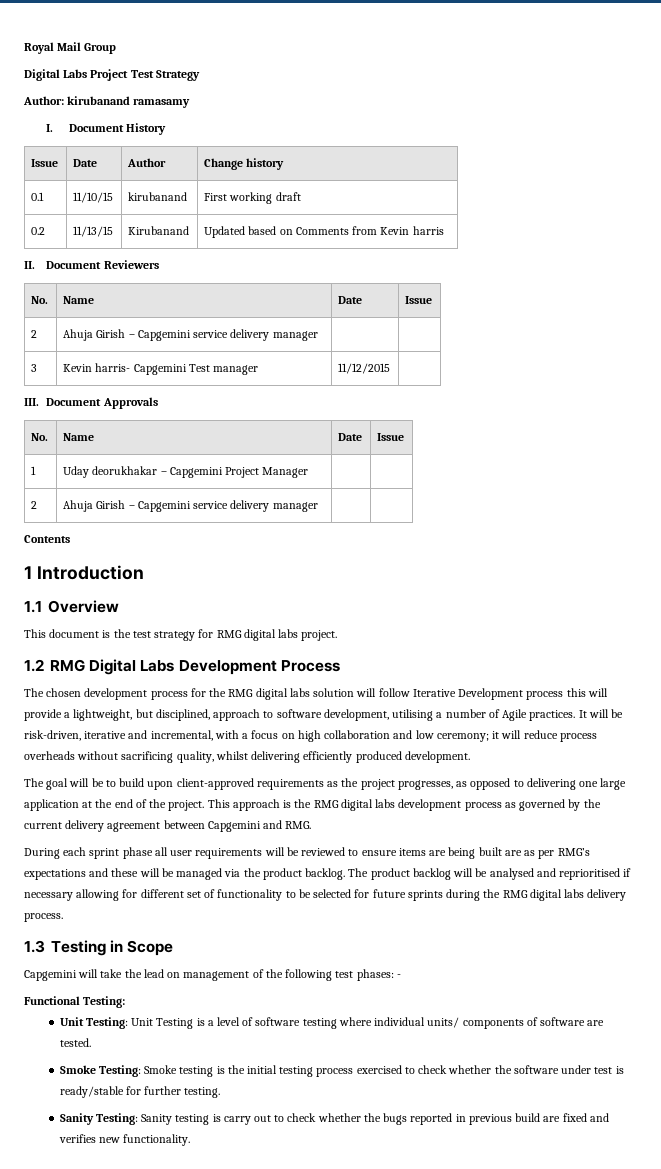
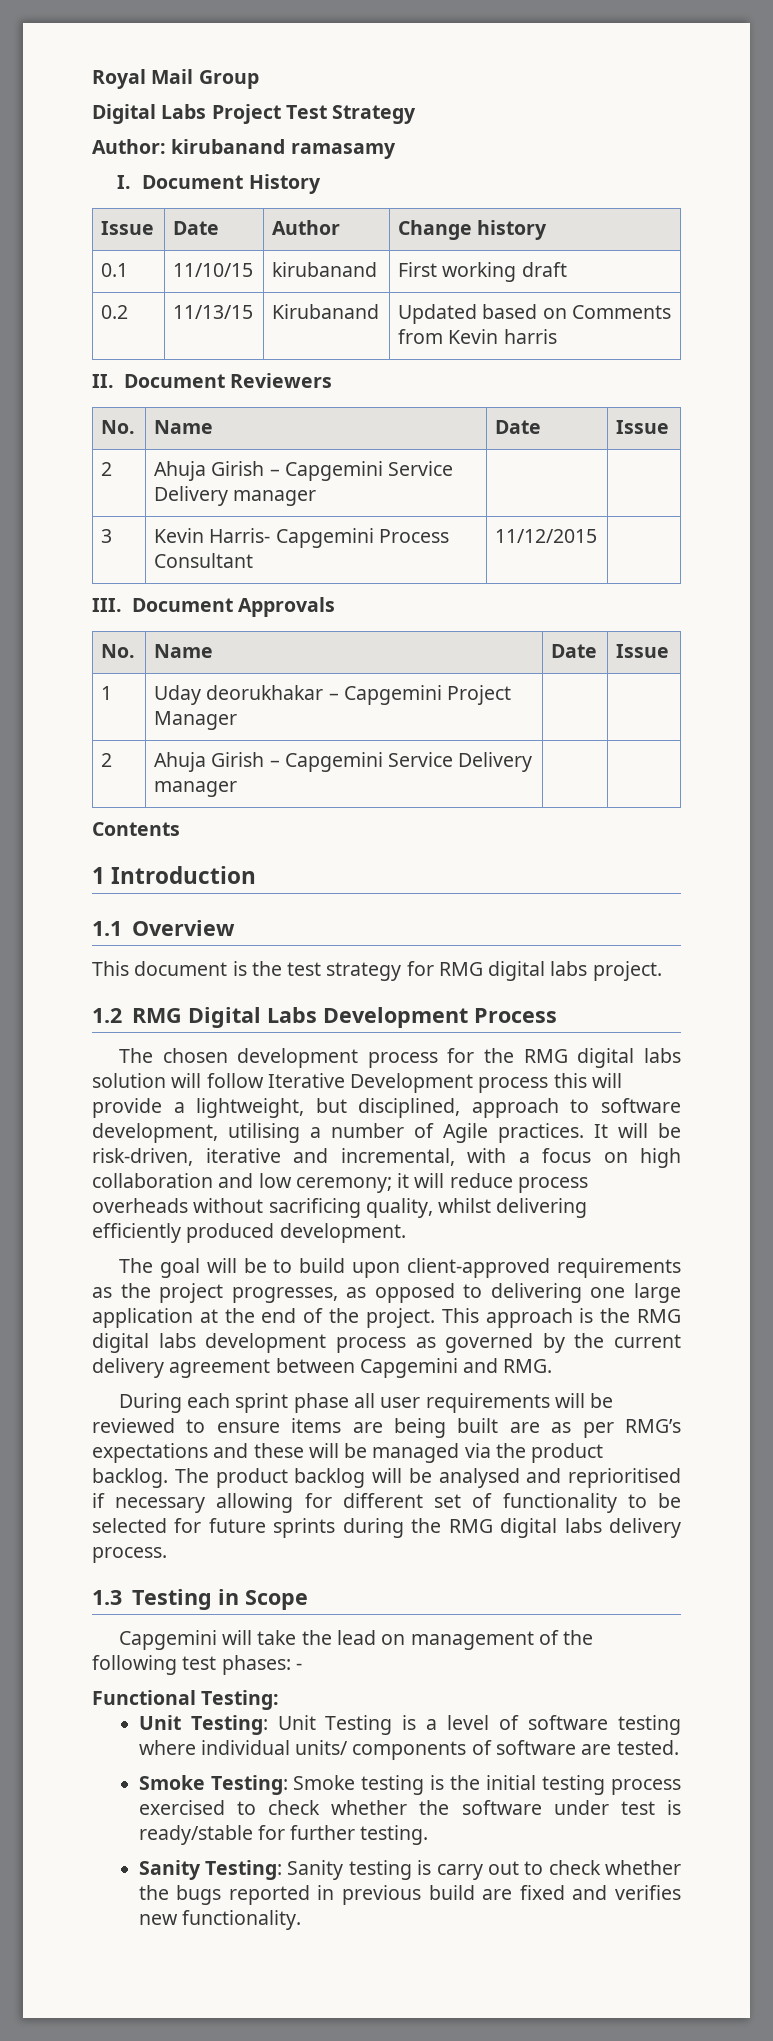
  II. Document Reviewers
  No. | Name | Date | Issue
- 2 | Ahuja Girish – Capgemini service delivery manager | |
+ 2 | Ahuja Girish – Capgemini Service Delivery manager | |
- 3 | Kevin harris- Capgemini Test manager | 11/12/2015 |
+ 3 | Kevin Harris- Capgemini Process Consultant | 11/12/2015 |
  1 | Uday deorukhakar – Capgemini Project Manager | |
- 2 | Ahuja Girish – Capgemini service delivery manager | |
+ 2 | Ahuja Girish – Capgemini Service Delivery manager | |

